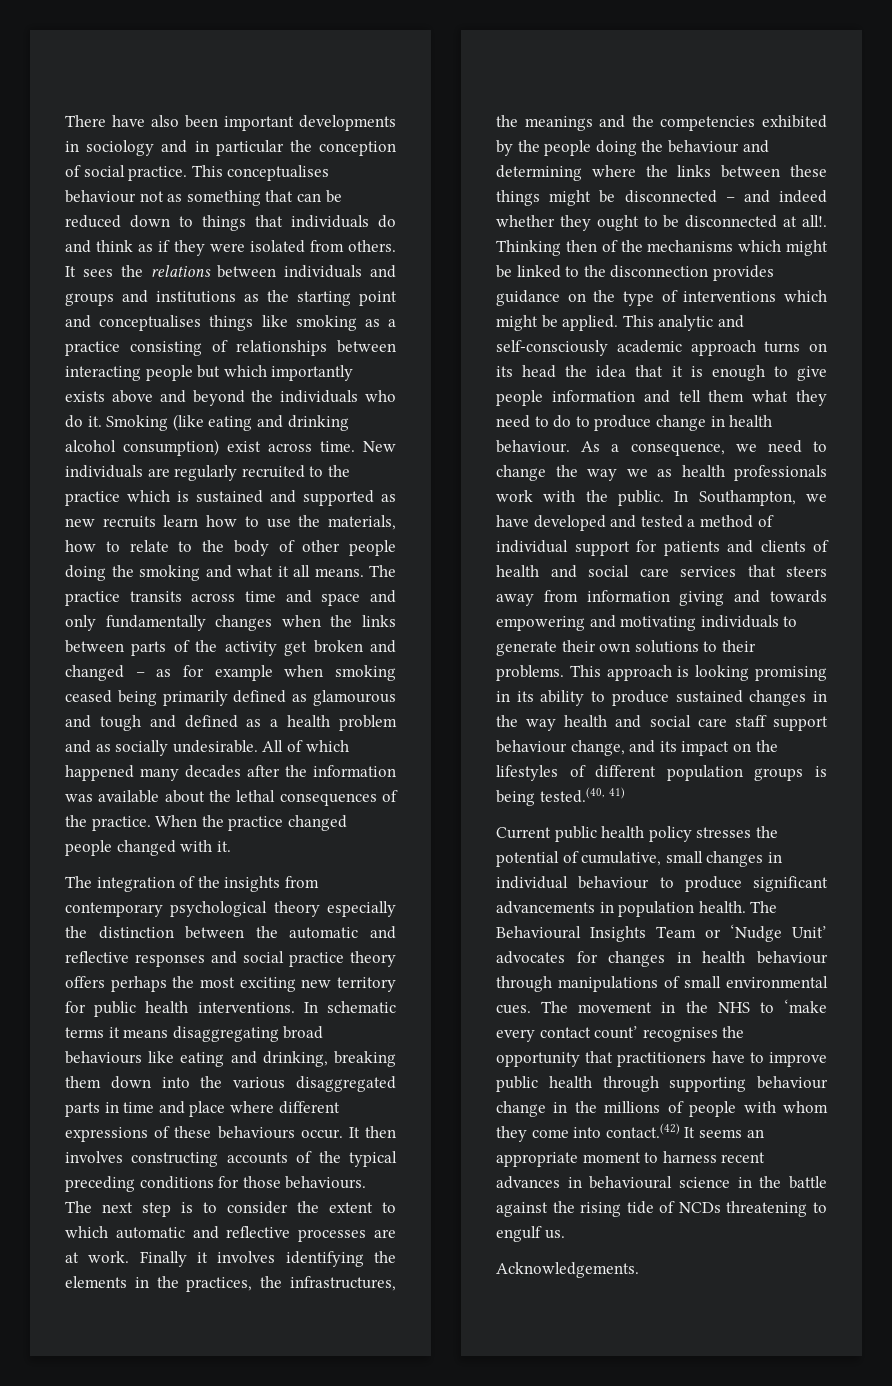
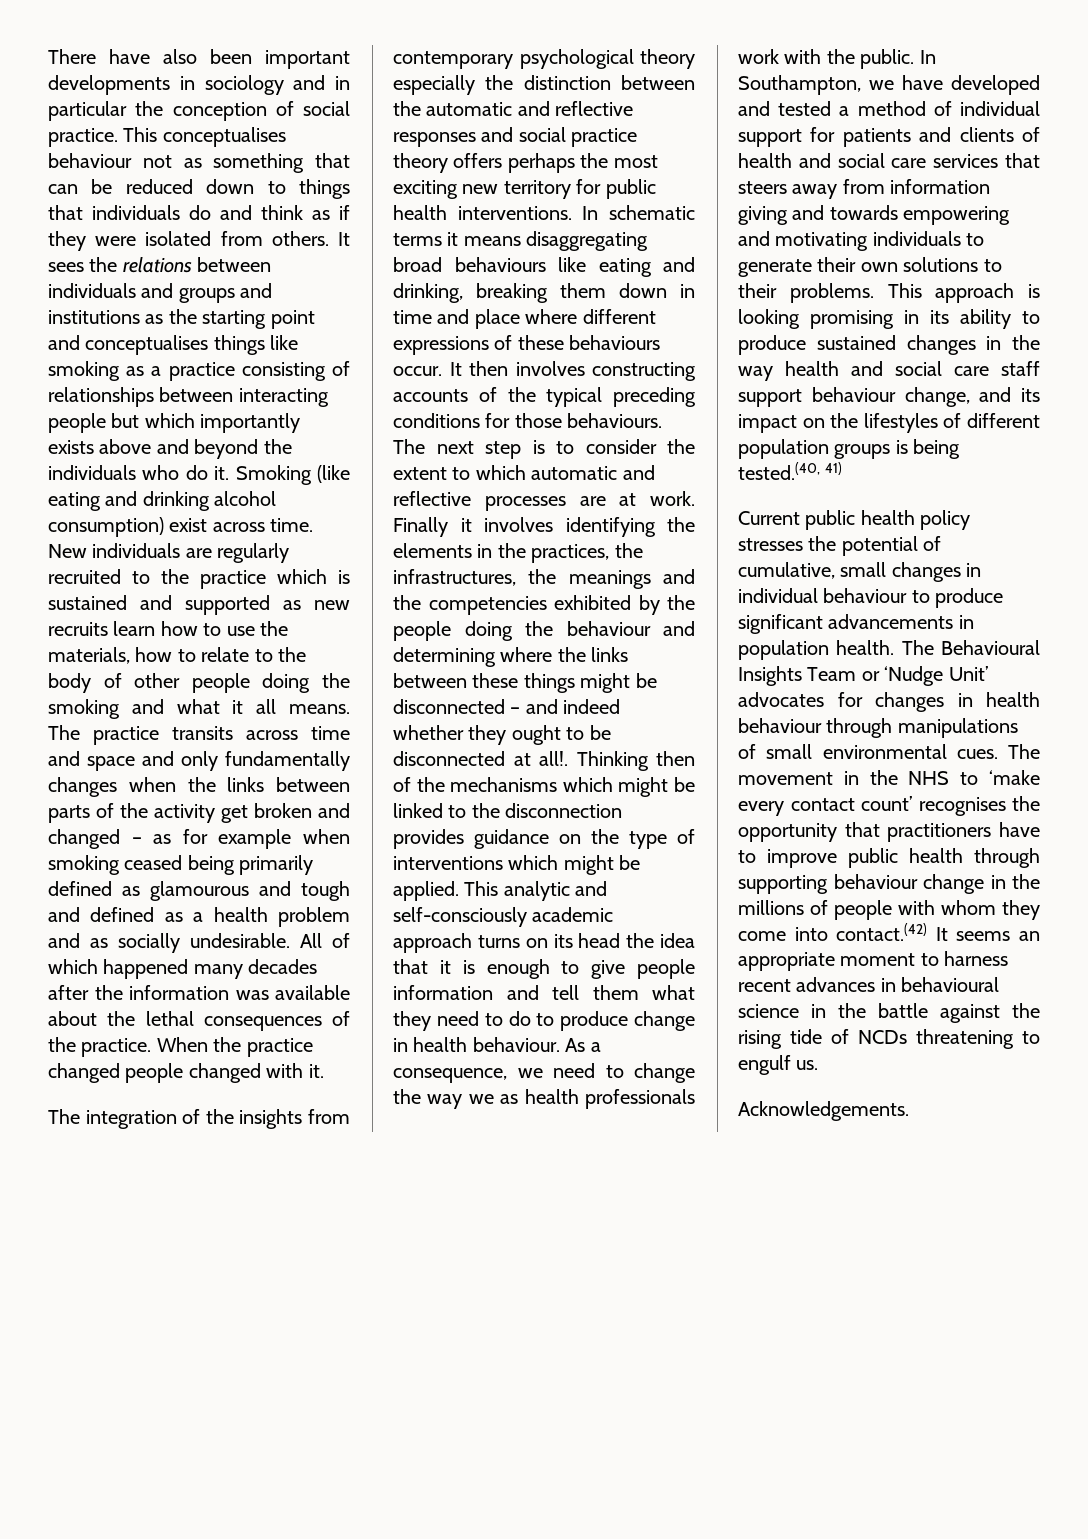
- In schematic terms it means disaggregating broad behaviours like eating and drinking, breaking them down into the various disaggregated parts in time and place where different expressions of these behaviours occur.
+ In schematic terms it means disaggregating broad behaviours like eating and drinking, breaking them down in time and place where different expressions of these behaviours occur.

